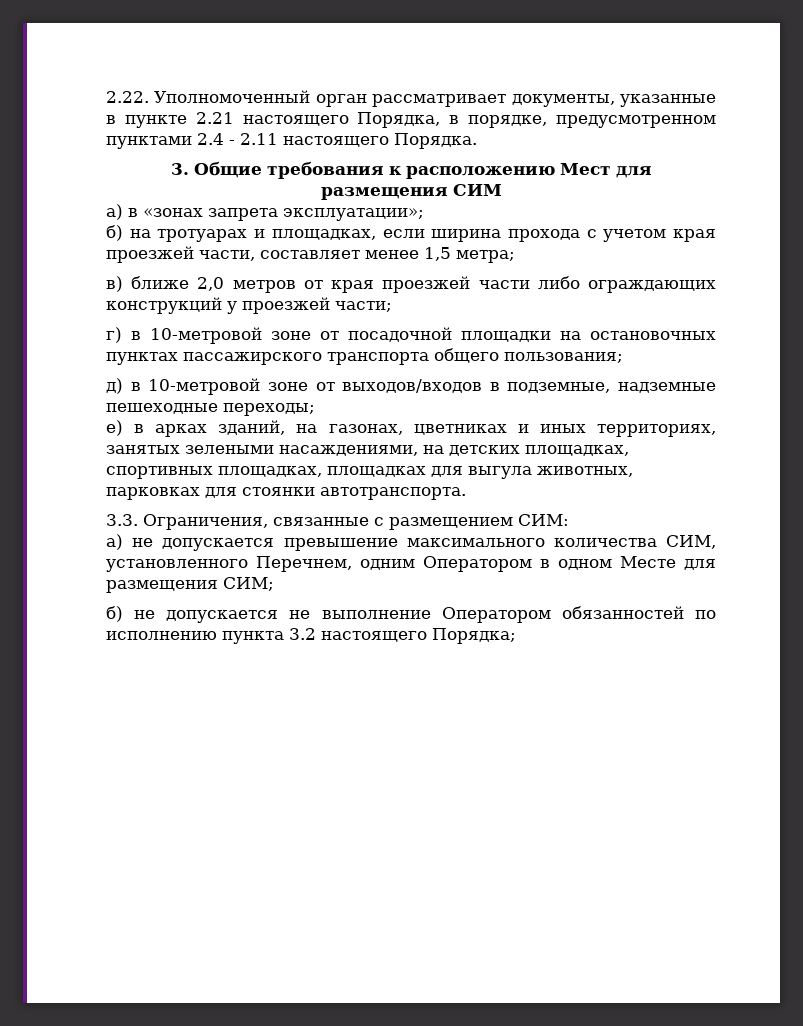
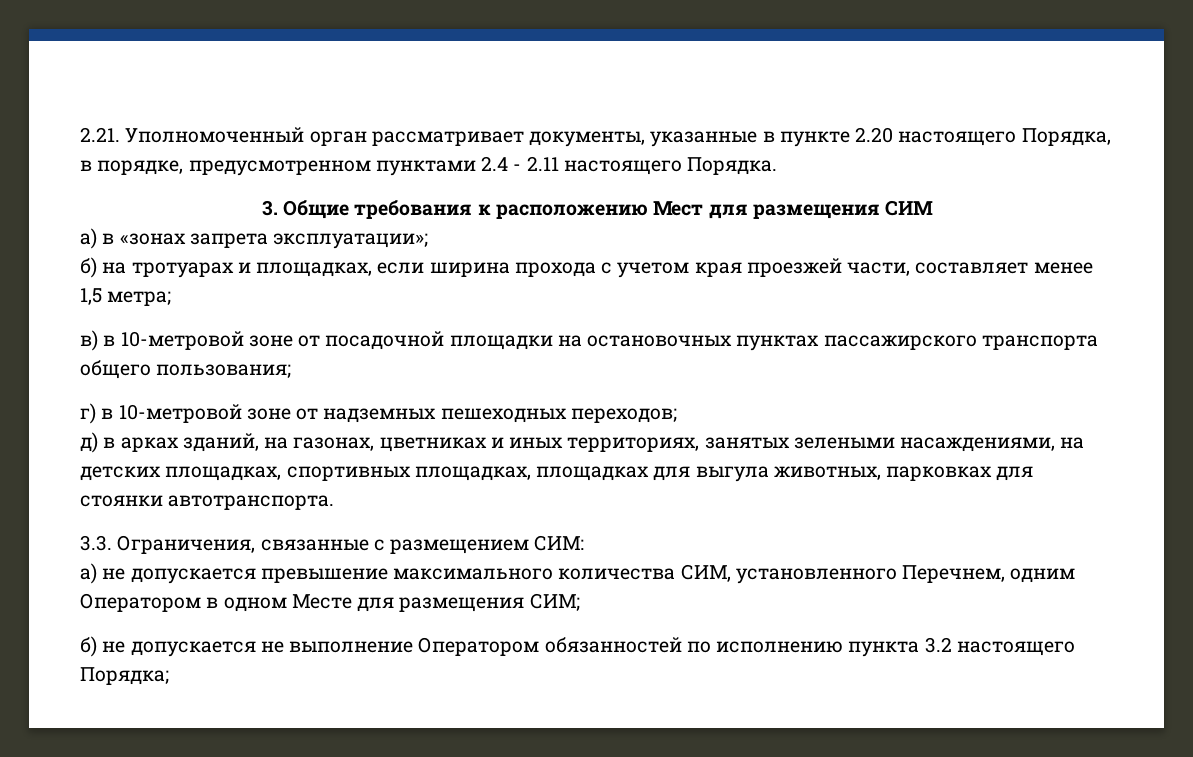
- 2.22. Уполномоченный орган рассматривает документы, указанные в пункте 2.21 настоящего Порядка, в порядке, предусмотренном пунктами 2.4 - 2.11 настоящего Порядка.
+ 2.21. Уполномоченный орган рассматривает документы, указанные в пункте 2.20 настоящего Порядка, в порядке, предусмотренном пунктами 2.4 - 2.11 настоящего Порядка.
- в) ближе 2,0 метров от края проезжей части либо ограждающих конструкций у проезжей части;
- г) в 10-метровой зоне от посадочной площадки на остановочных пунктах пассажирского транспорта общего пользования;
+ в) в 10-метровой зоне от посадочной площадки на остановочных пунктах пассажирского транспорта общего пользования;
- д) в 10-метровой зоне от выходов/входов в подземные, надземные пешеходные переходы;
- е) в арках зданий, на газонах, цветниках и иных территориях, занятых зелеными насаждениями, на детских площадках, спортивных площадках, площадках для выгула животных, парковках для стоянки автотранспорта.
+ г) в 10-метровой зоне от надземных пешеходных переходов;
+ д) в арках зданий, на газонах, цветниках и иных территориях, занятых зелеными насаждениями, на детских площадках, спортивных площадках, площадках для выгула животных, парковках для стоянки автотранспорта.

